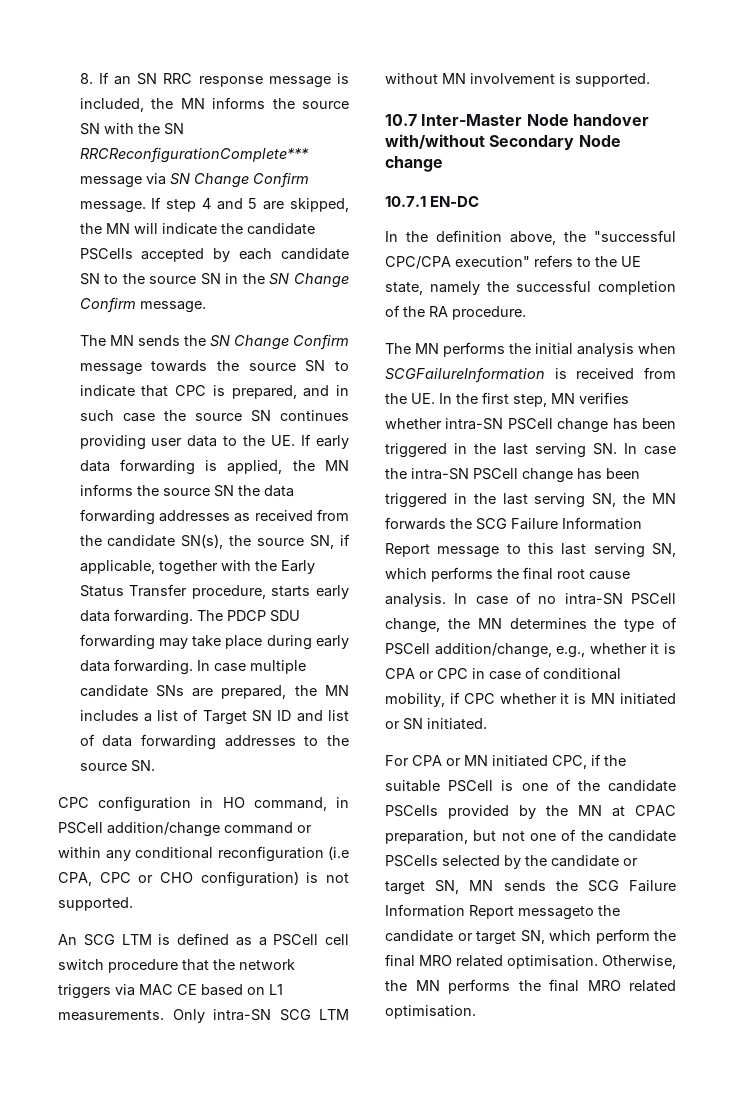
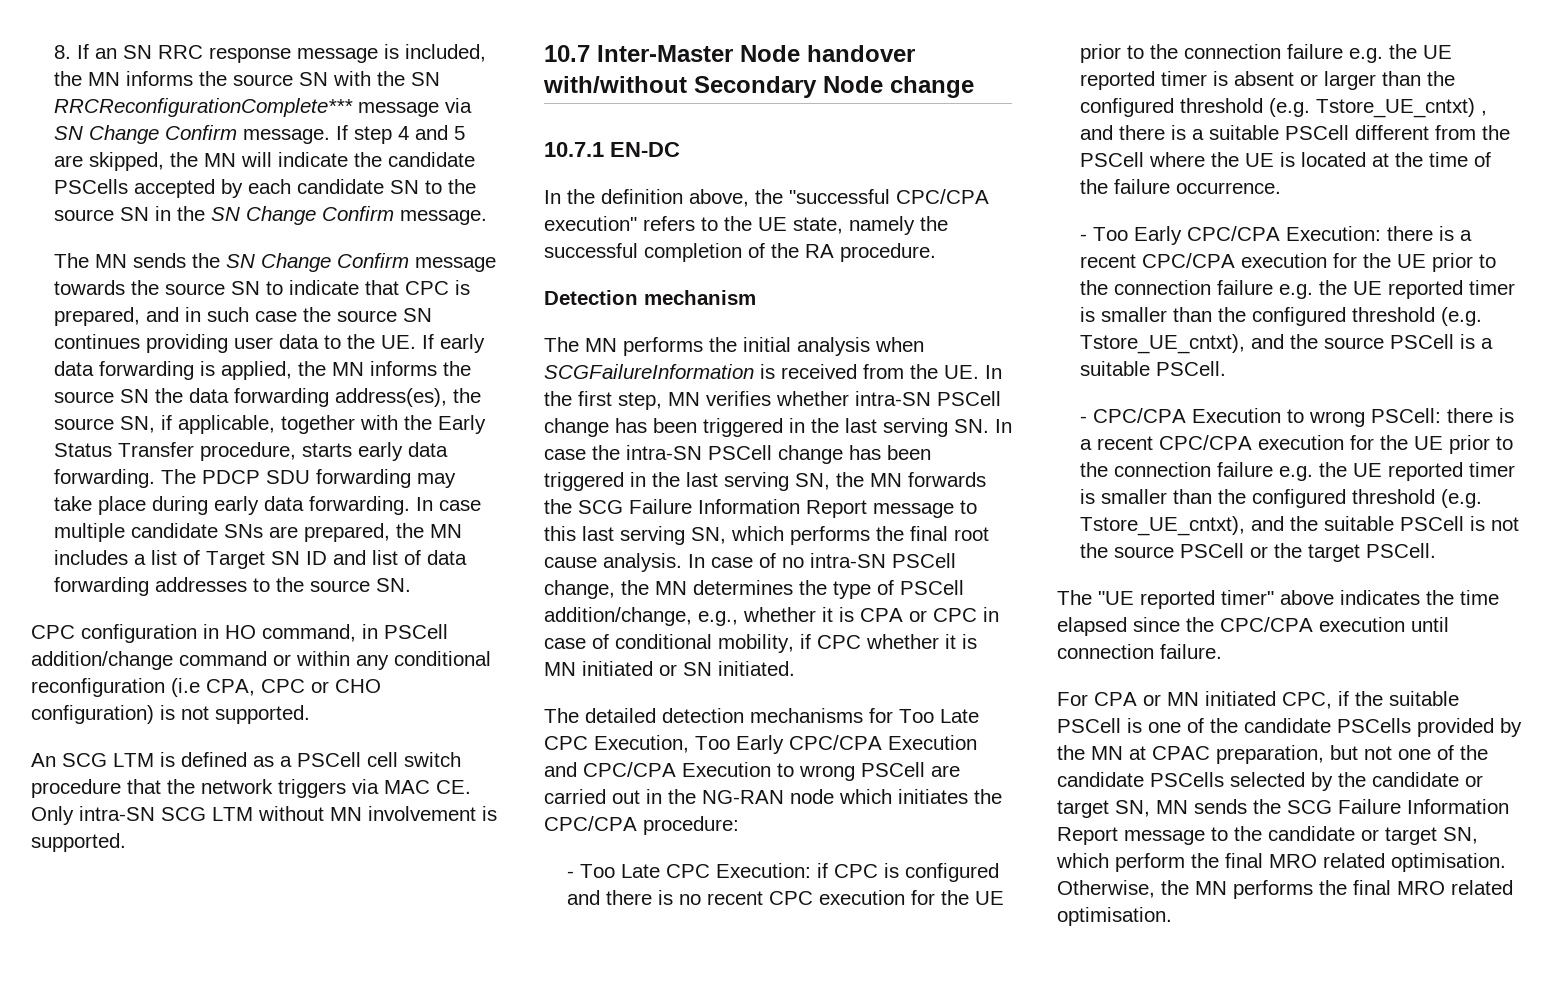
- The MN sends the SN Change Confirm message towards the source SN to indicate that CPC is prepared, and in such case the source SN continues providing user data to the UE. If early data forwarding is applied, the MN informs the source SN the data forwarding addresses as received from the candidate SN(s), the source SN, if applicable, together with the Early Status Transfer procedure, starts early data forwarding.
+ The MN sends the SN Change Confirm message towards the source SN to indicate that CPC is prepared, and in such case the source SN continues providing user data to the UE. If early data forwarding is applied, the MN informs the source SN the data forwarding address(es), the source SN, if applicable, together with the Early Status Transfer procedure, starts early data forwarding.
- An SCG LTM is defined as a PSCell cell switch procedure that the network triggers via MAC CE based on L1 measurements. Only intra-SN SCG LTM without MN involvement is supported.
+ An SCG LTM is defined as a PSCell cell switch procedure that the network triggers via MAC CE. Only intra-SN SCG LTM without MN involvement is supported.
+ Detection mechanism
+ The detailed detection mechanisms for Too Late CPC Execution, Too Early CPC/CPA Execution and CPC/CPA Execution to wrong PSCell are carried out in the NG-RAN node which initiates the CPC/CPA procedure:
+ - Too Late CPC Execution: if CPC is configured and there is no recent CPC execution for the UE prior to the connection failure e.g. the UE reported timer is absent or larger than the configured threshold (e.g. Tstore_UE_cntxt) , and there is a suitable PSCell different from the PSCell where the UE is located at the time of the failure occurrence.
+ - Too Early CPC/CPA Execution: there is a recent CPC/CPA execution for the UE prior to the connection failure e.g. the UE reported timer is smaller than the configured threshold (e.g. Tstore_UE_cntxt), and the source PSCell is a suitable PSCell.
+ - CPC/CPA Execution to wrong PSCell: there is a recent CPC/CPA execution for the UE prior to the connection failure e.g. the UE reported timer is smaller than the configured threshold (e.g. Tstore_UE_cntxt), and the suitable PSCell is not the source PSCell or the target PSCell.
+ The "UE reported timer" above indicates the time elapsed since the CPC/CPA execution until connection failure.
- For CPA or MN initiated CPC, if the suitable PSCell is one of the candidate PSCells provided by the MN at CPAC preparation, but not one of the candidate PSCells selected by the candidate or target SN, MN sends the SCG Failure Information Report messageto the candidate or target SN, which perform the final MRO related optimisation.
+ For CPA or MN initiated CPC, if the suitable PSCell is one of the candidate PSCells provided by the MN at CPAC preparation, but not one of the candidate PSCells selected by the candidate or target SN, MN sends the SCG Failure Information Report message to the candidate or target SN, which perform the final MRO related optimisation.

